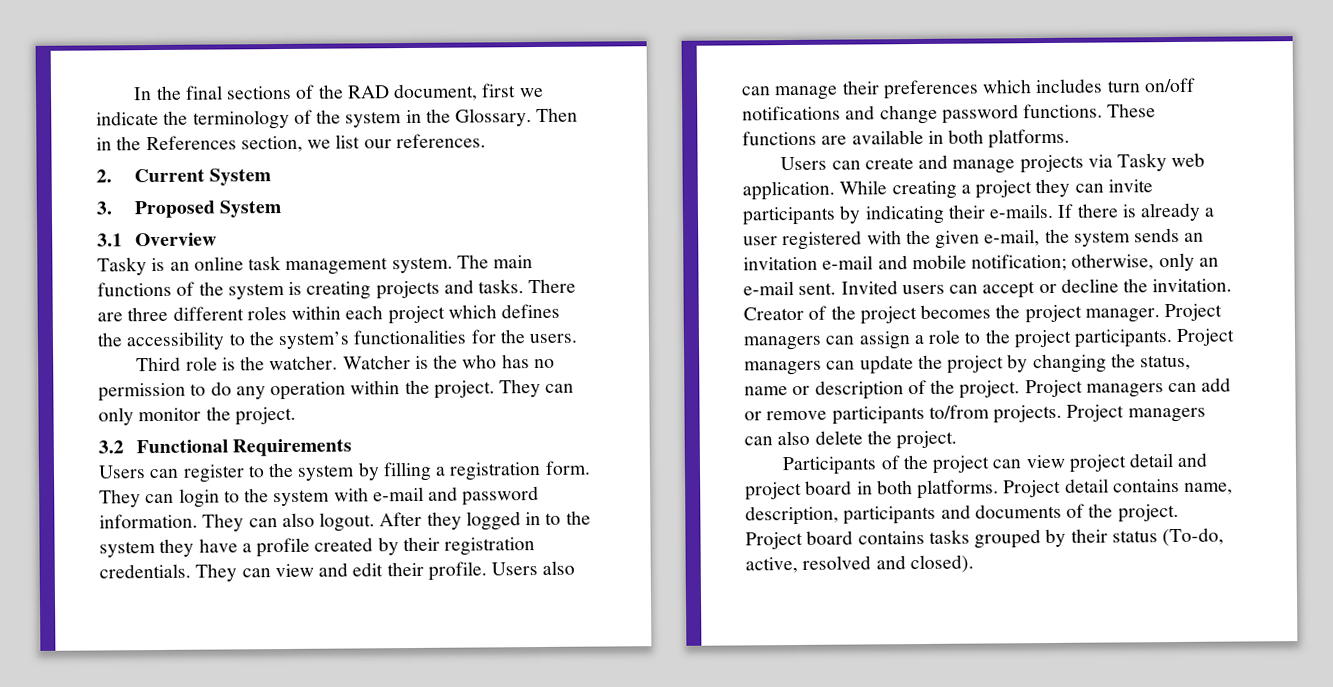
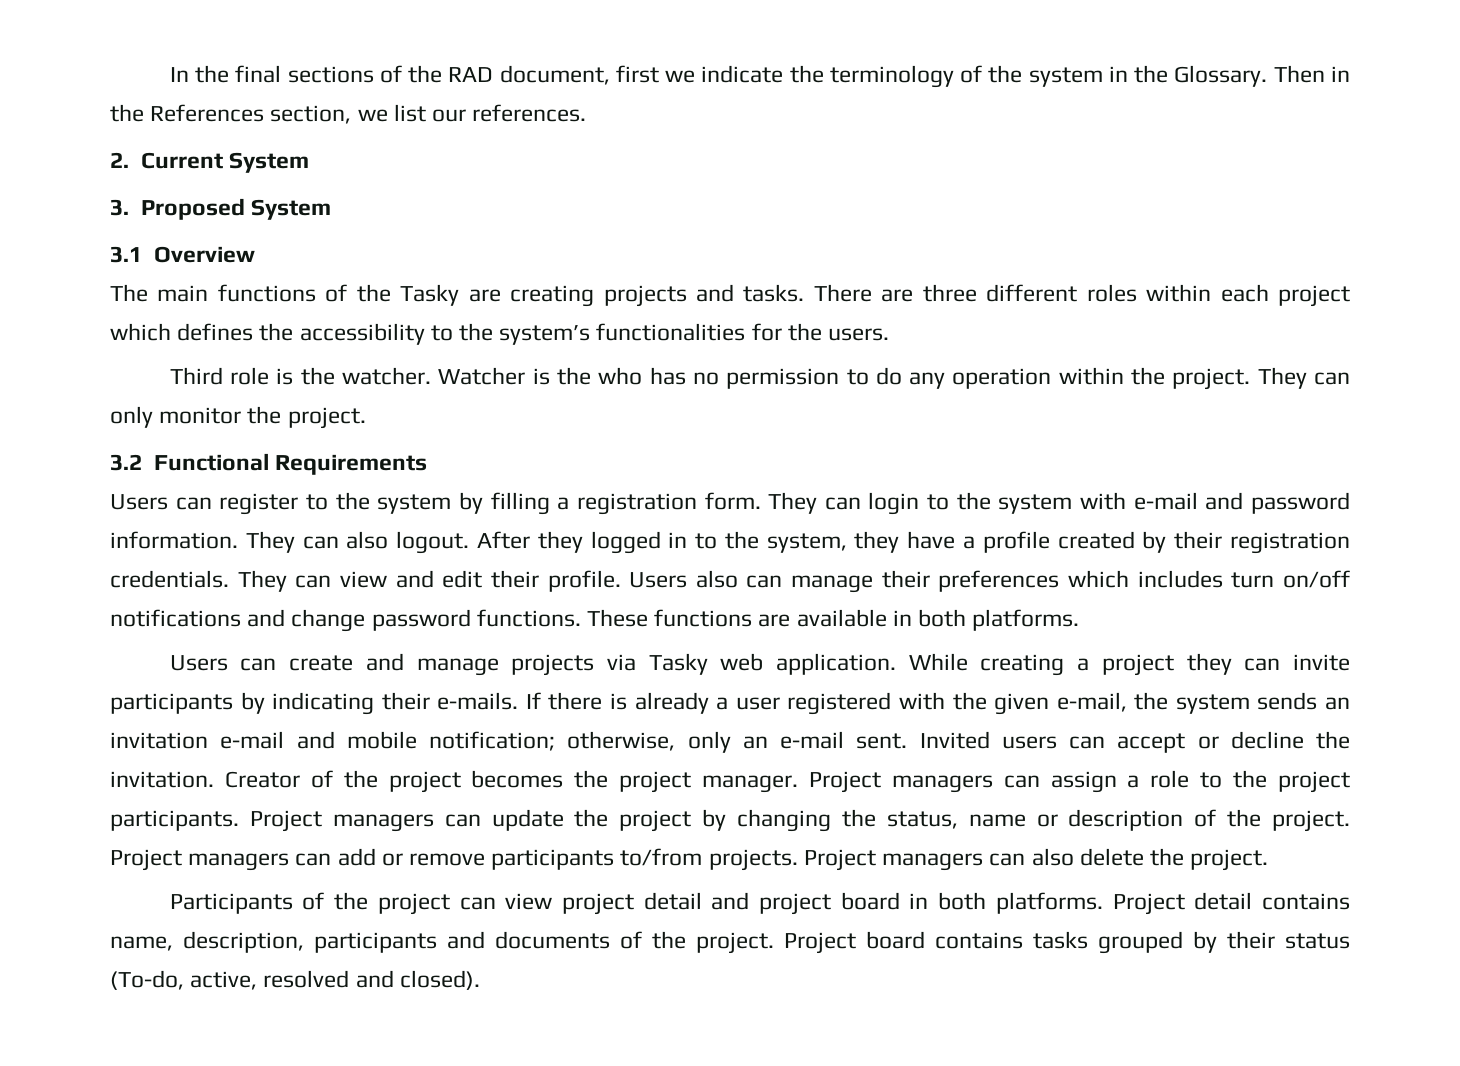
- Tasky is an online task management system. The main functions of the system is creating projects and tasks.
+ The main functions of the Tasky are creating projects and tasks.
- After they logged in to the system they have a profile created by their registration credentials.
+ After they logged in to the system, they have a profile created by their registration credentials.

